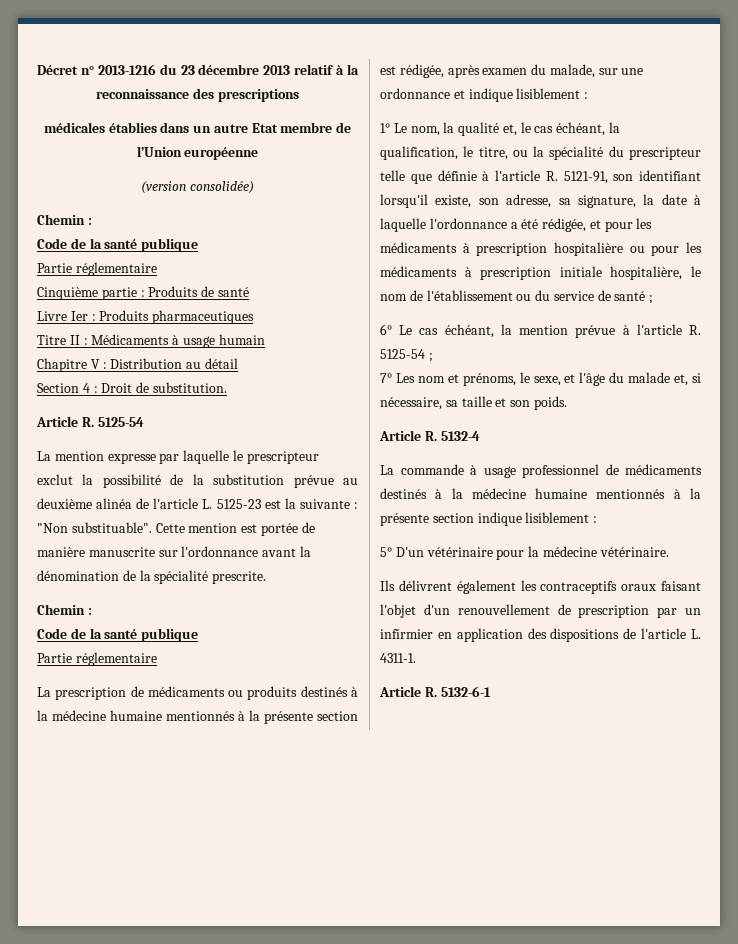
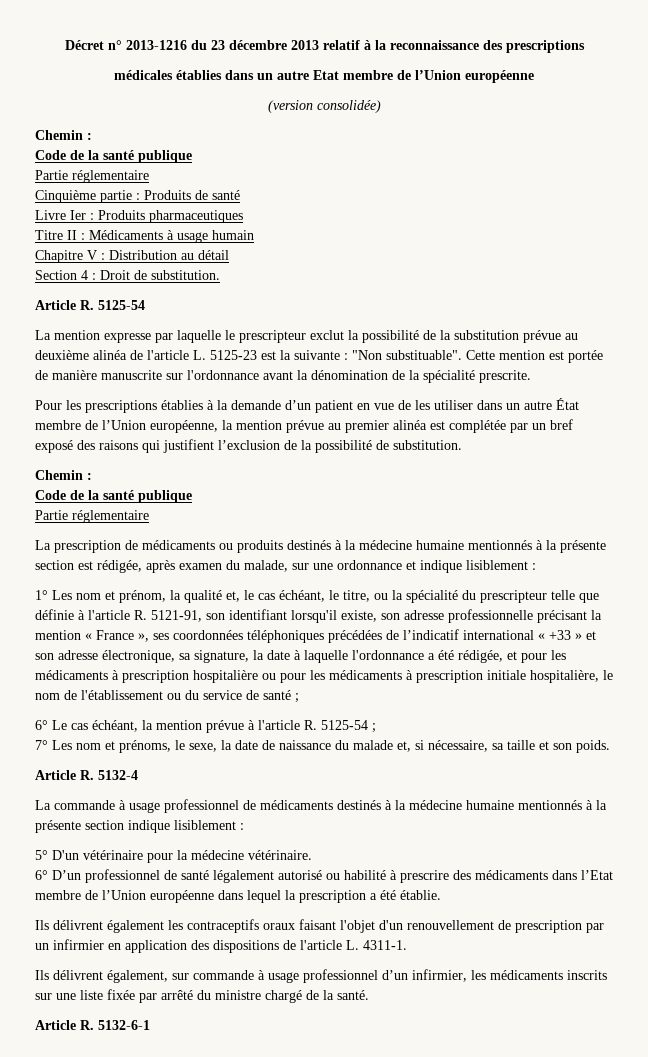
+ Pour les prescriptions établies à la demande d’un patient en vue de les utiliser dans un autre État membre de l’Union européenne, la mention prévue au premier alinéa est complétée par un bref exposé des raisons qui justifient l’exclusion de la possibilité de substitution.
- 1° Le nom, la qualité et, le cas échéant, la qualification, le titre, ou la spécialité du prescripteur telle que définie à l'article R. 5121-91, son identifiant lorsqu'il existe, son adresse, sa signature, la date à laquelle l'ordonnance a été rédigée, et pour les médicaments à prescription hospitalière ou pour les médicaments à prescription initiale hospitalière, le nom de l'établissement ou du service de santé ;
+ 1° Les nom et prénom, la qualité et, le cas échéant, le titre, ou la spécialité du prescripteur telle que définie à l'article R. 5121-91, son identifiant lorsqu'il existe, son adresse professionnelle précisant la mention « France », ses coordonnées téléphoniques précédées de l’indicatif international « +33 » et son adresse électronique, sa signature, la date à laquelle l'ordonnance a été rédigée, et pour les médicaments à prescription hospitalière ou pour les médicaments à prescription initiale hospitalière, le nom de l'établissement ou du service de santé ;
- 7° Les nom et prénoms, le sexe, et l'âge du malade et, si nécessaire, sa taille et son poids.
+ 7° Les nom et prénoms, le sexe, la date de naissance du malade et, si nécessaire, sa taille et son poids.
+ 6° D’un professionnel de santé légalement autorisé ou habilité à prescrire des médicaments dans l’Etat membre de l’Union européenne dans lequel la prescription a été établie.
+ Ils délivrent également, sur commande à usage professionnel d’un infirmier, les médicaments inscrits sur une liste fixée par arrêté du ministre chargé de la santé.

